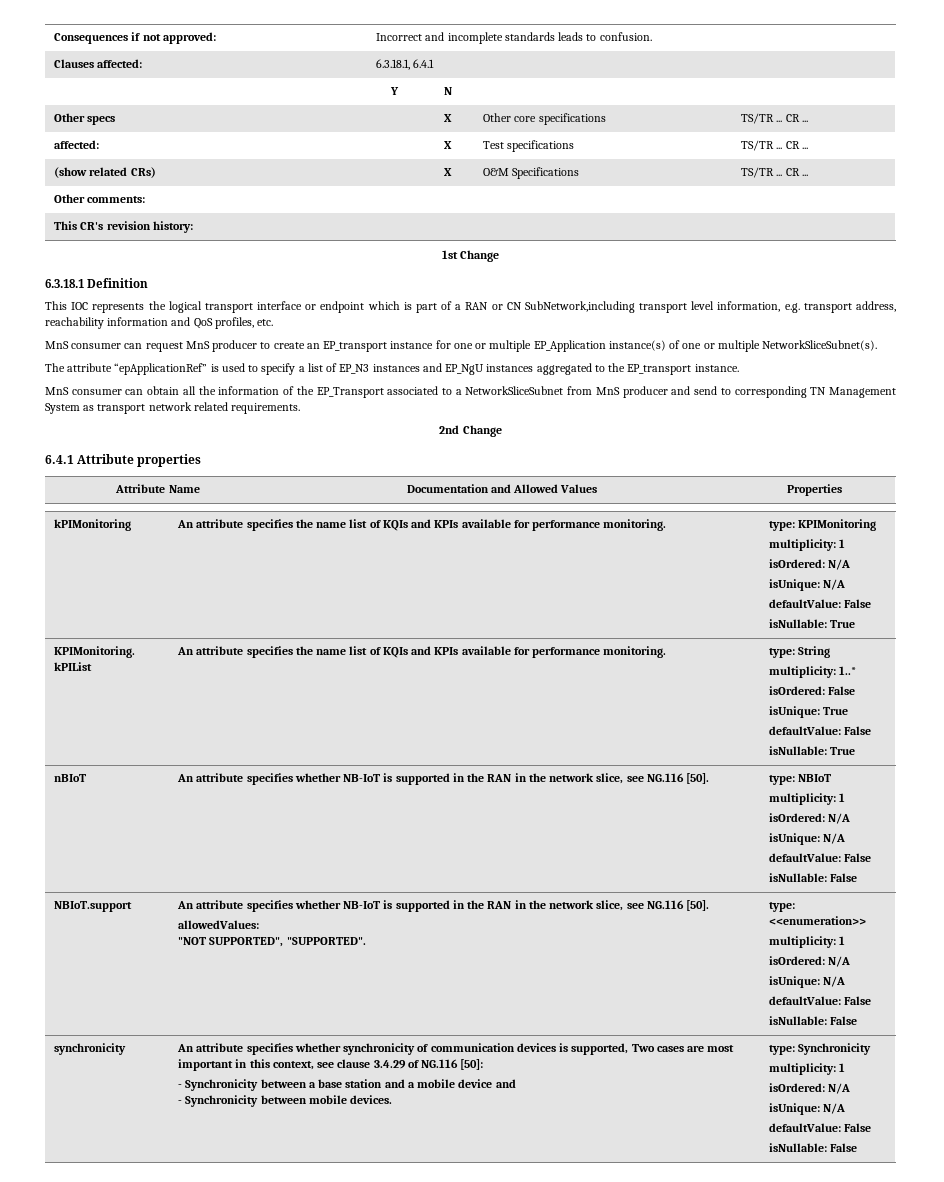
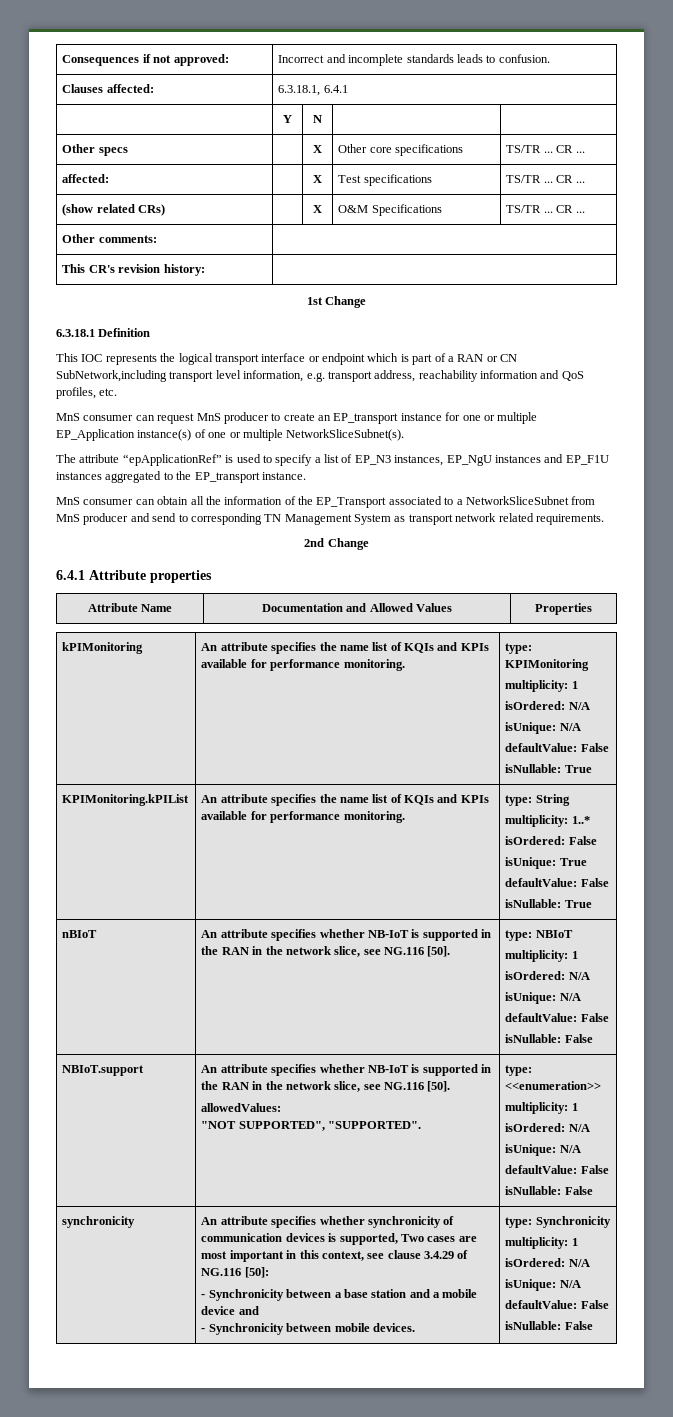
- The attribute “epApplicationRef” is used to specify a list of EP_N3 instances and EP_NgU instances aggregated to the EP_transport instance.
+ The attribute “epApplicationRef” is used to specify a list of EP_N3 instances, EP_NgU instances and EP_F1U instances aggregated to the EP_transport instance.
- KPIMonitoring. kPIList | An attribute specifies the name list of KQIs and KPIs available for performance monitoring. | type: String
+ KPIMonitoring.kPIList | An attribute specifies the name list of KQIs and KPIs available for performance monitoring. | type: String

